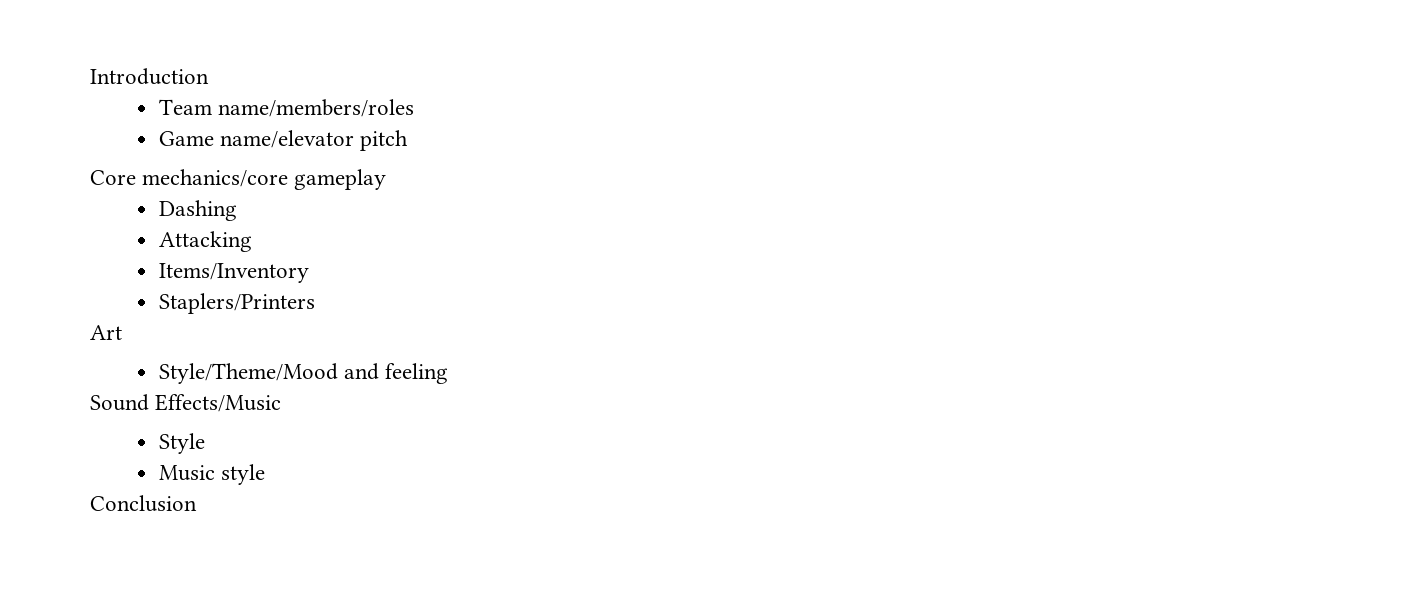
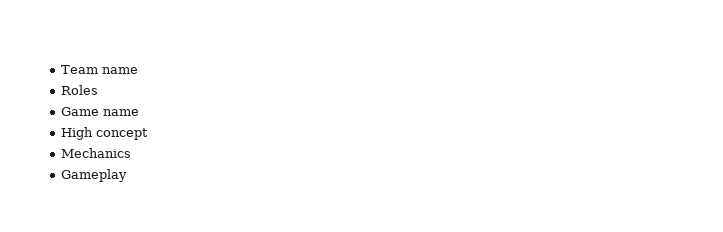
- Introduction
- Team name/members/roles
- Game name/elevator pitch
- Core mechanics/core gameplay
- Dashing
- Attacking
- Items/Inventory
- Staplers/Printers
- Art
- Style/Theme/Mood and feeling
- Sound Effects/Music
- Style
- Music style
- Conclusion
+ Team name
+ Roles
+ Game name
+ High concept
+ Mechanics
+ Gameplay

